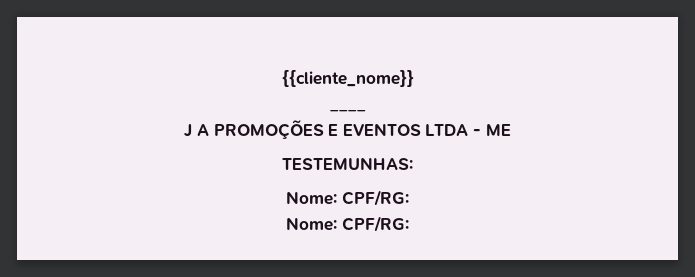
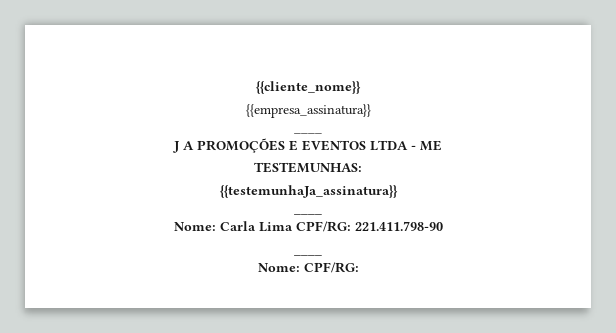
+ {{empresa_assinatura}}
  TESTEMUNHAS:
- Nome: CPF/RG:
+ {{testemunhaJa_assinatura}}
+ ____
+ Nome: Carla Lima CPF/RG: 221.411.798-90
+ ____

